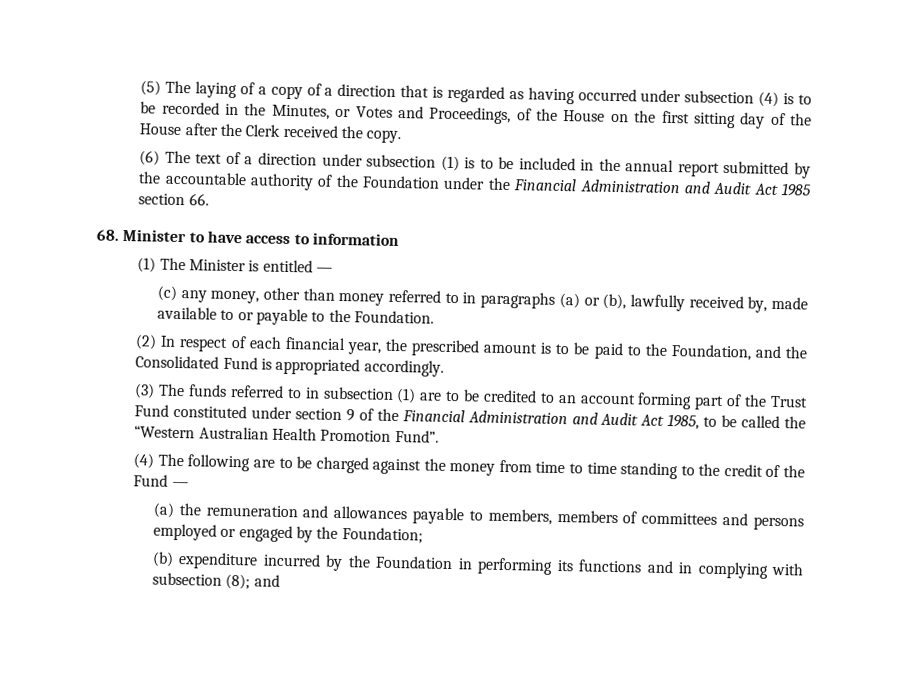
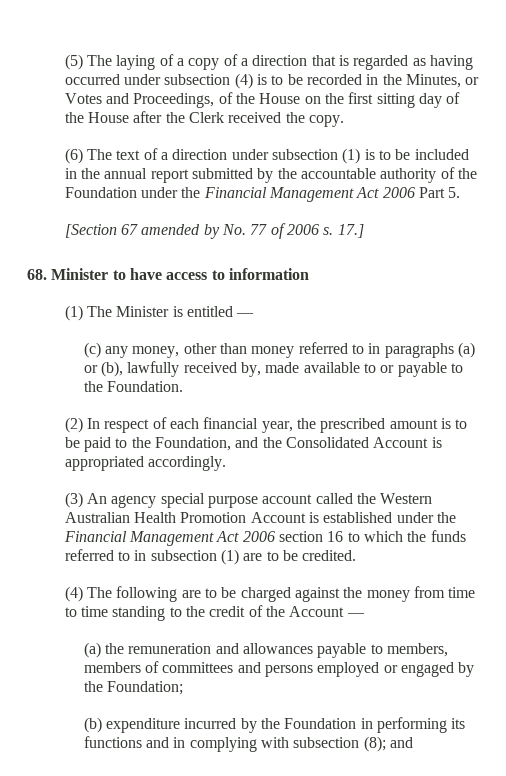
- (6) The text of a direction under subsection (1) is to be included in the annual report submitted by the accountable authority of the Foundation under the Financial Administration and Audit Act 1985 section 66.
+ (6) The text of a direction under subsection (1) is to be included in the annual report submitted by the accountable authority of the Foundation under the Financial Management Act 2006 Part 5.
+ [Section 67 amended by No. 77 of 2006 s. 17.]
- (2) In respect of each financial year, the prescribed amount is to be paid to the Foundation, and the Consolidated Fund is appropriated accordingly.
+ (2) In respect of each financial year, the prescribed amount is to be paid to the Foundation, and the Consolidated Account is appropriated accordingly.
- (3) The funds referred to in subsection (1) are to be credited to an account forming part of the Trust Fund constituted under section 9 of the Financial Administration and Audit Act 1985, to be called the “Western Australian Health Promotion Fund”.
+ (3) An agency special purpose account called the Western Australian Health Promotion Account is established under the Financial Management Act 2006 section 16 to which the funds referred to in subsection (1) are to be credited.
- (4) The following are to be charged against the money from time to time standing to the credit of the Fund —
+ (4) The following are to be charged against the money from time to time standing to the credit of the Account —

